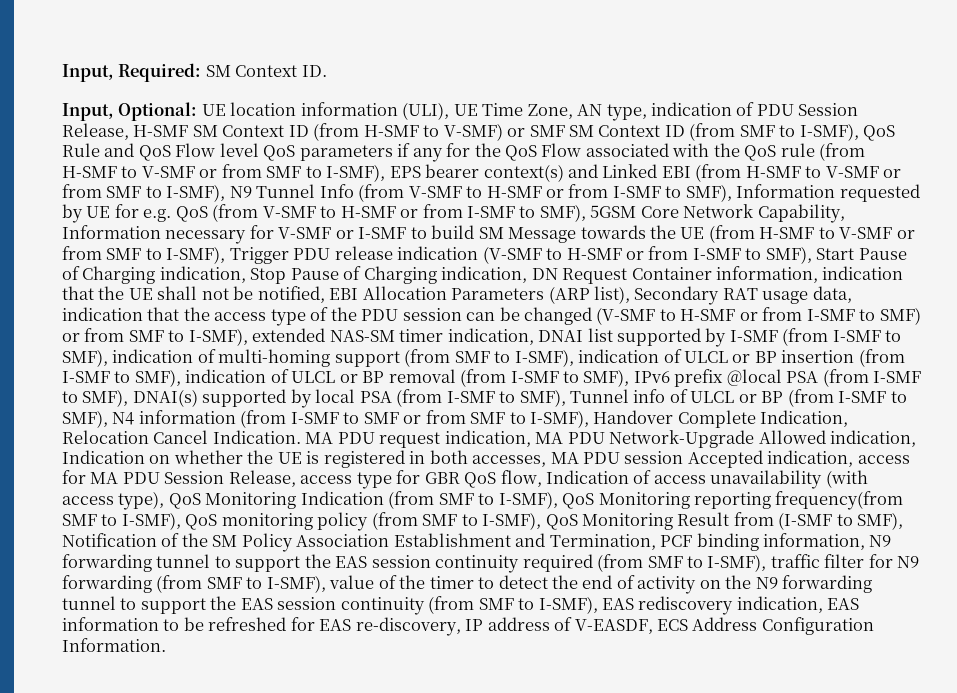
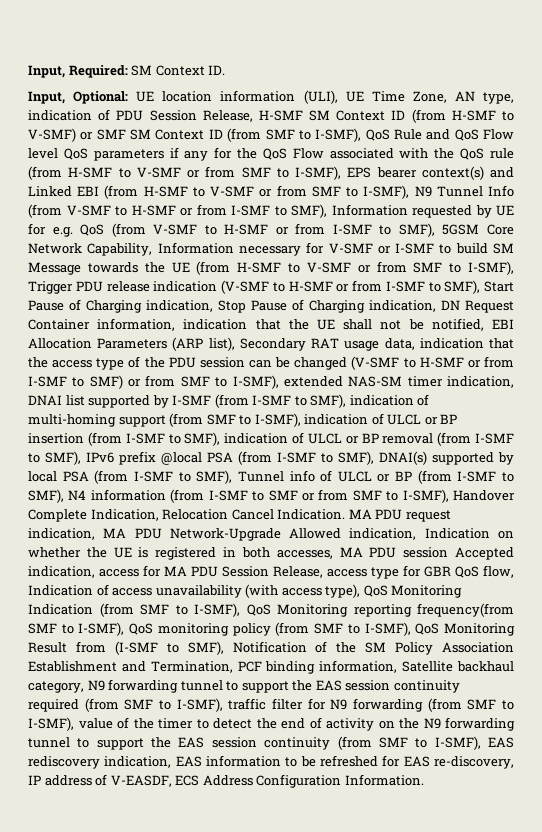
- MA PDU request indication, MA PDU Network-Upgrade Allowed indication, Indication on whether the UE is registered in both accesses, MA PDU session Accepted indication, access for MA PDU Session Release, access type for GBR QoS flow, Indication of access unavailability (with access type), QoS Monitoring Indication (from SMF to I-SMF), QoS Monitoring reporting frequency(from SMF to I-SMF), QoS monitoring policy (from SMF to I-SMF), QoS Monitoring Result from (I-SMF to SMF), Notification of the SM Policy Association Establishment and Termination, PCF binding information, N9 forwarding tunnel to support the EAS session continuity required (from SMF to I-SMF), traffic filter for N9 forwarding (from SMF to I-SMF), value of the timer to detect the end of activity on the N9 forwarding tunnel to support the EAS session continuity (from SMF to I-SMF), EAS rediscovery indication, EAS information to be refreshed for EAS re-discovery, IP address of V-EASDF, ECS Address Configuration Information.
+ MA PDU request indication, MA PDU Network-Upgrade Allowed indication, Indication on whether the UE is registered in both accesses, MA PDU session Accepted indication, access for MA PDU Session Release, access type for GBR QoS flow, Indication of access unavailability (with access type), QoS Monitoring Indication (from SMF to I-SMF), QoS Monitoring reporting frequency(from SMF to I-SMF), QoS monitoring policy (from SMF to I-SMF), QoS Monitoring Result from (I-SMF to SMF), Notification of the SM Policy Association Establishment and Termination, PCF binding information, Satellite backhaul category, N9 forwarding tunnel to support the EAS session continuity required (from SMF to I-SMF), traffic filter for N9 forwarding (from SMF to I-SMF), value of the timer to detect the end of activity on the N9 forwarding tunnel to support the EAS session continuity (from SMF to I-SMF), EAS rediscovery indication, EAS information to be refreshed for EAS re-discovery, IP address of V-EASDF, ECS Address Configuration Information.

